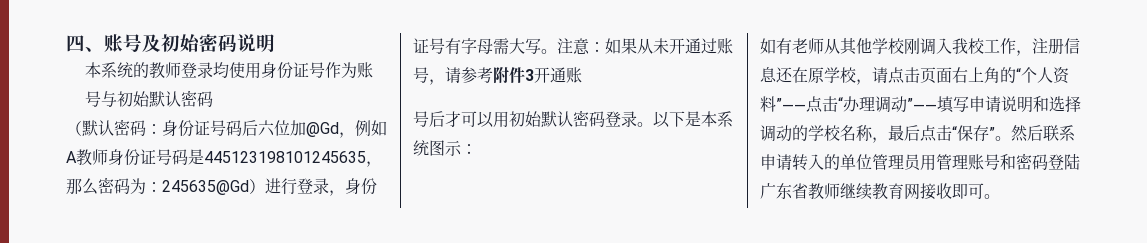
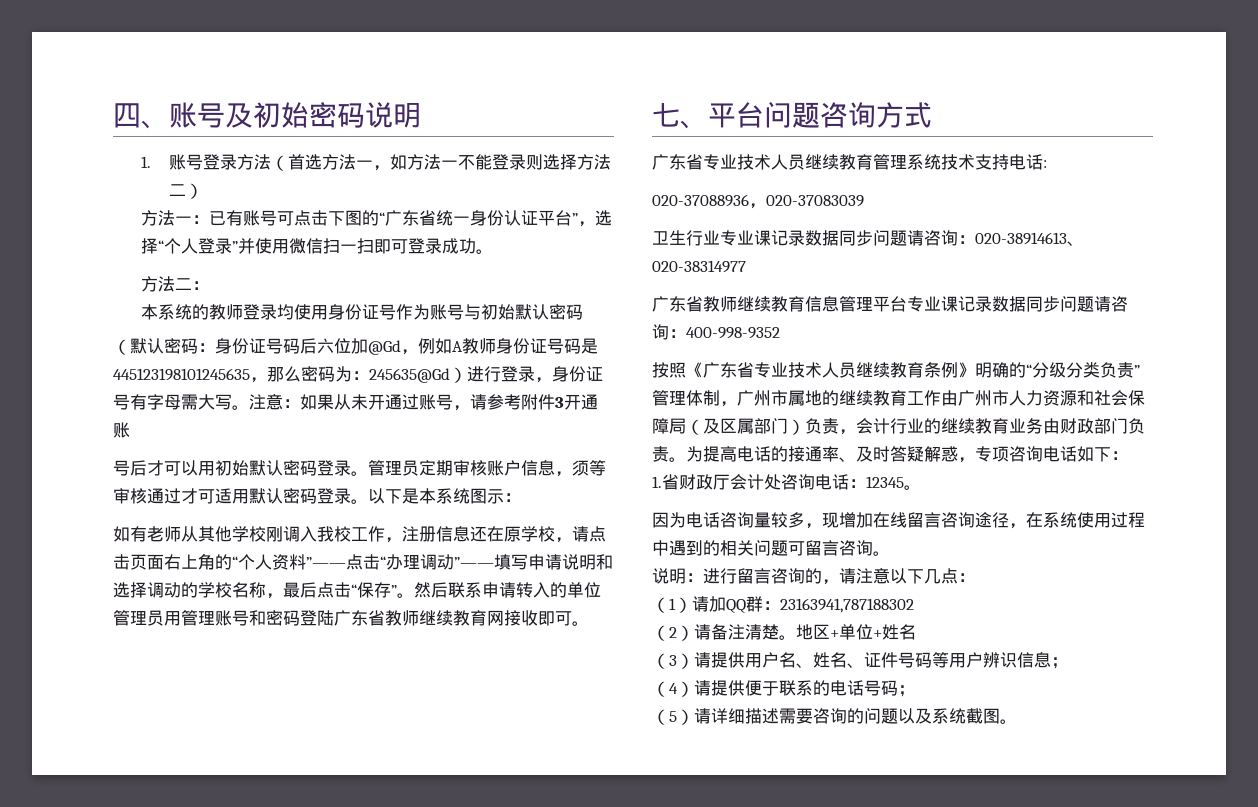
+ 1.账号登录方法（首选方法一，如方法一不能登录则选择方法二）
+ 方法一：已有账号可点击下图的“广东省统一身份认证平台”，选择“个人登录”并使用微信扫一扫即可登录成功。
+ 方法二：
+ 管理员定期审核账户信息，须等审核通过才可适用默认密码登录。
+ 七、平台问题咨询方式
+ 广东省专业技术人员继续教育管理系统技术支持电话:
+ 020-37088936，020-37083039
+ 卫生行业专业课记录数据同步问题请咨询：020-38914613、020-38314977
+ 广东省教师继续教育信息管理平台专业课记录数据同步问题请咨询：400-998-9352
+ 按照《广东省专业技术人员继续教育条例》明确的“分级分类负责”管理体制，广州市属地的继续教育工作由广州市人力资源和社会保障局（及区属部门）负责，会计行业的继续教育业务由财政部门负责。为提高电话的接通率、及时答疑解惑，专项咨询电话如下：
+ 1.省财政厅会计处咨询电话：12345。
+ 因为电话咨询量较多，现增加在线留言咨询途径，在系统使用过程中遇到的相关问题可留言咨询。
+ 说明：进行留言咨询的，请注意以下几点：
+ （1）请加QQ群：23163941,787188302
+ （2）请备注清楚。地区+单位+姓名
+ （3）请提供用户名、姓名、证件号码等用户辨识信息；
+ （4）请提供便于联系的电话号码；
+ （5）请详细描述需要咨询的问题以及系统截图。

